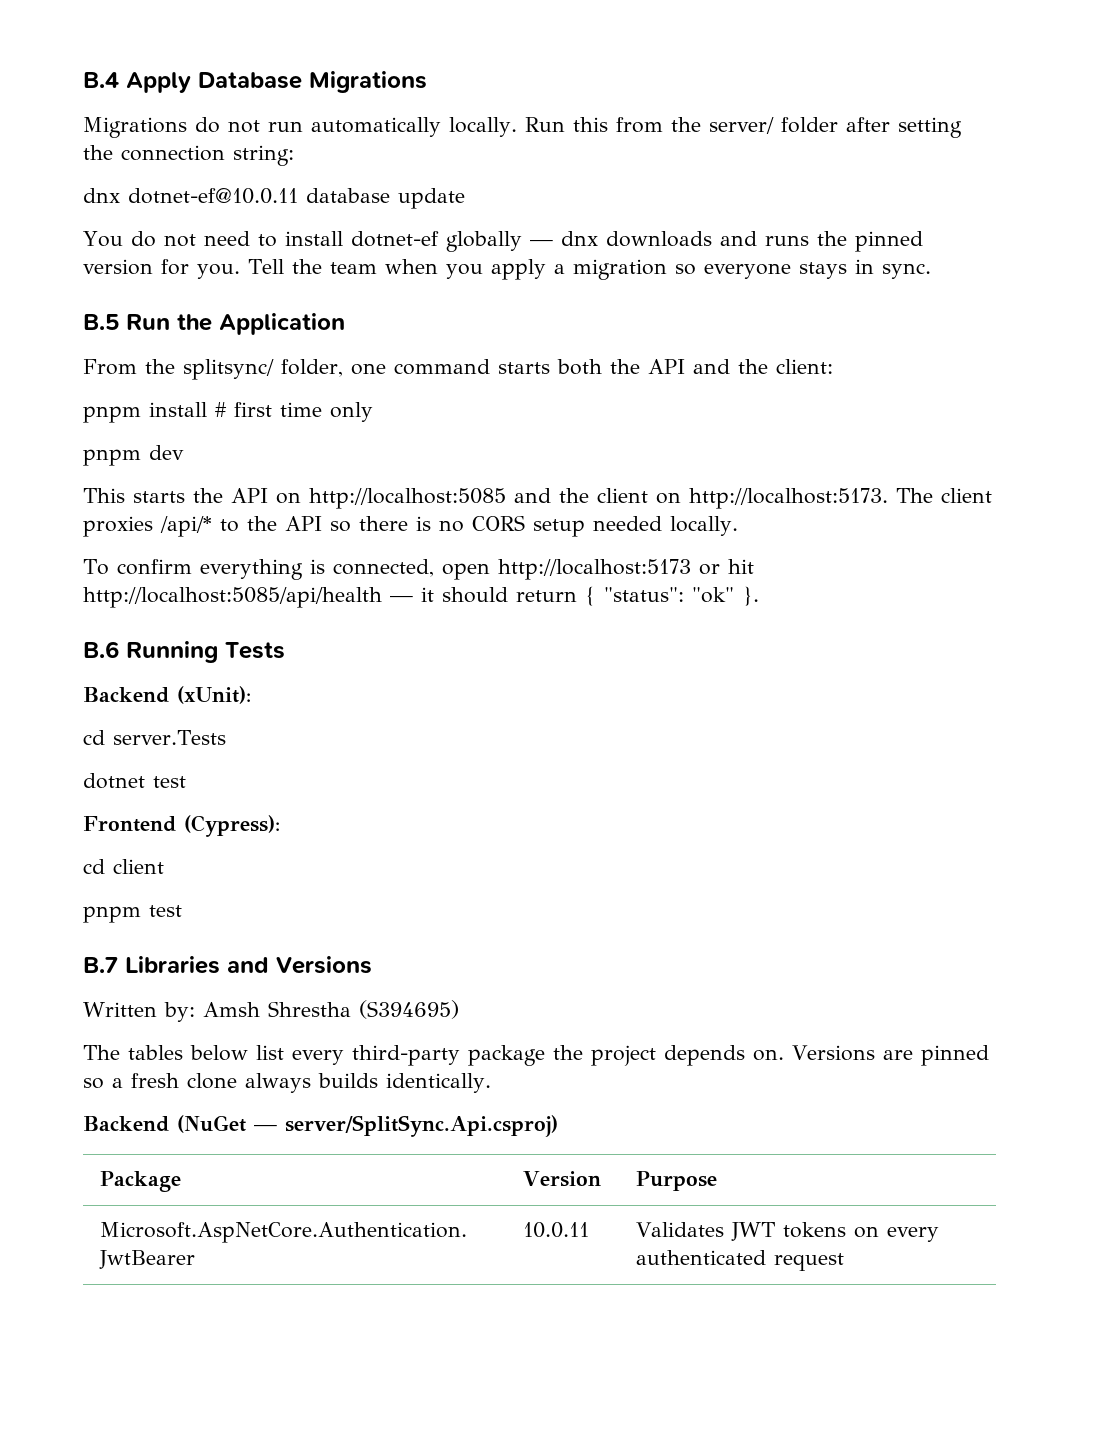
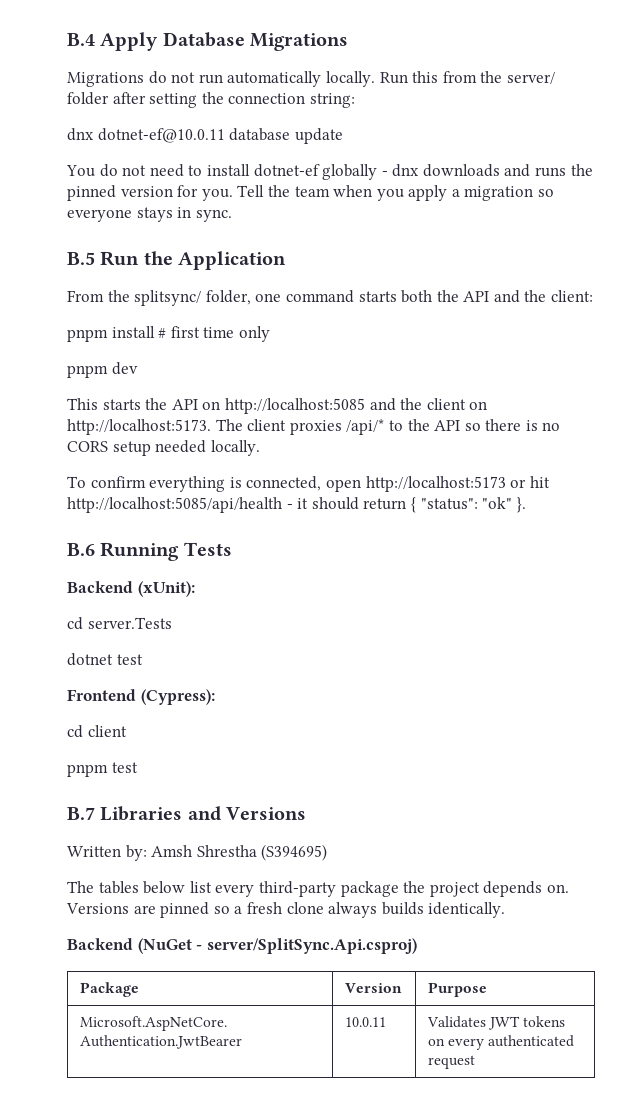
- You do not need to install dotnet-ef globally — dnx downloads and runs the pinned version for you.
+ You do not need to install dotnet-ef globally - dnx downloads and runs the pinned version for you.
- To confirm everything is connected, open http://localhost:5173 or hit http://localhost:5085/api/health — it should return { "status": "ok" }.
+ To confirm everything is connected, open http://localhost:5173 or hit http://localhost:5085/api/health - it should return { "status": "ok" }.
- Backend (NuGet — server/SplitSync.Api.csproj)
+ Backend (NuGet - server/SplitSync.Api.csproj)

